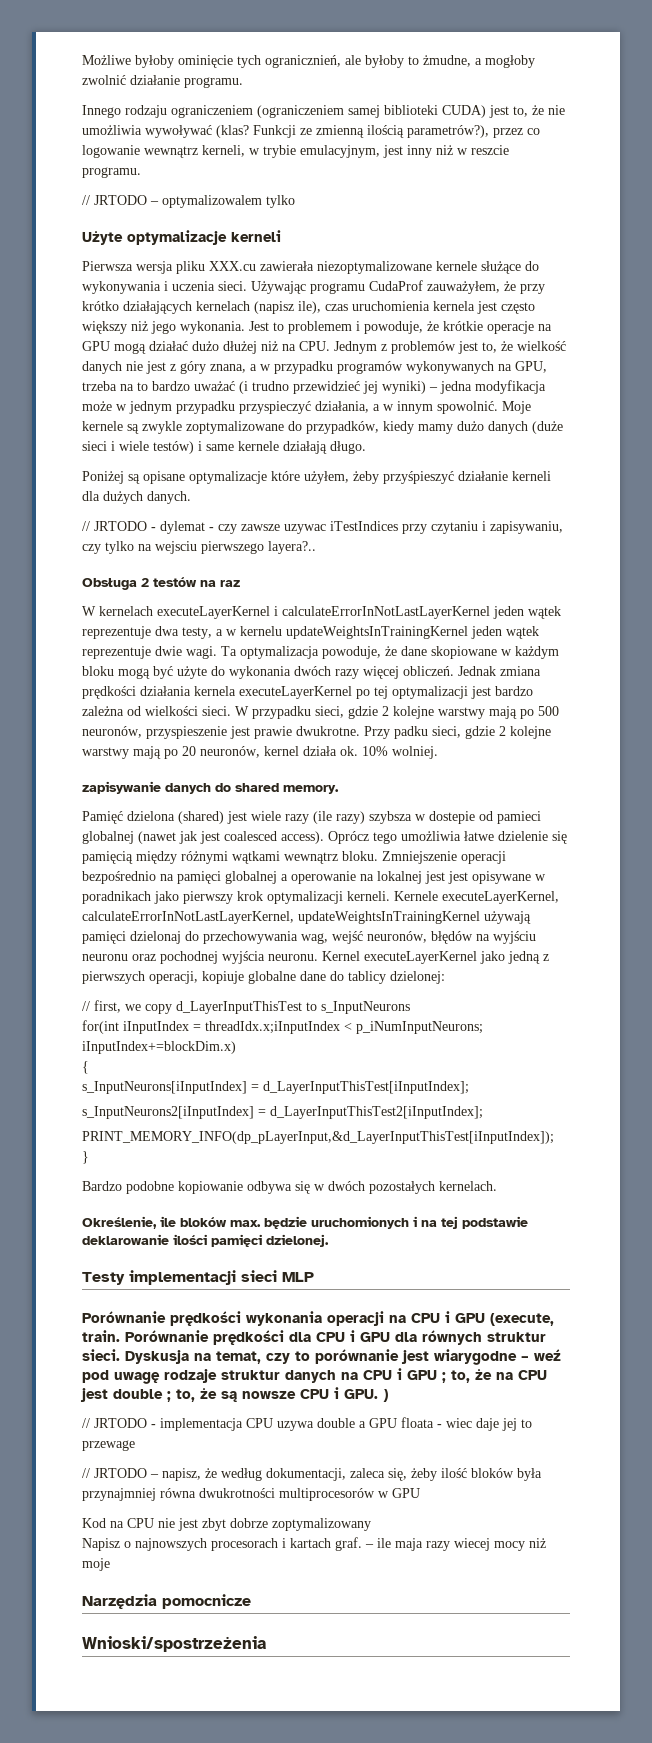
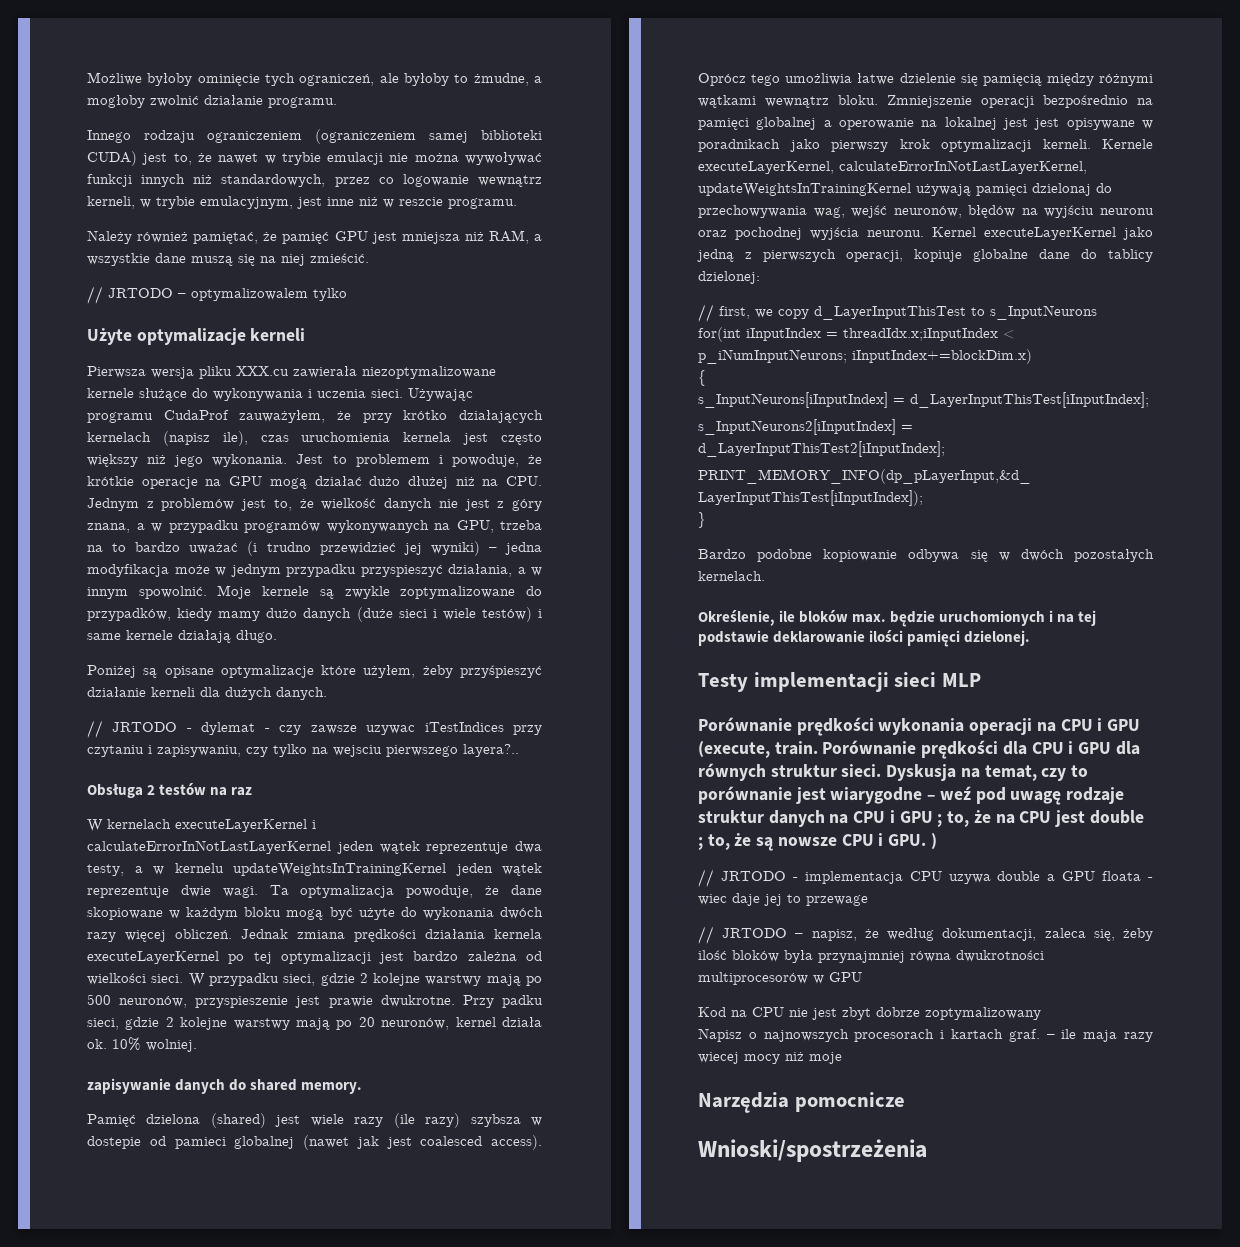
- Możliwe byłoby ominięcie tych ogranicznień, ale byłoby to żmudne, a mogłoby zwolnić działanie programu.
+ Możliwe byłoby ominięcie tych ograniczeń, ale byłoby to żmudne, a mogłoby zwolnić działanie programu.
- Innego rodzaju ograniczeniem (ograniczeniem samej biblioteki CUDA) jest to, że nie umożliwia wywoływać (klas? Funkcji ze zmienną ilością parametrów?), przez co logowanie wewnątrz kerneli, w trybie emulacyjnym, jest inny niż w reszcie programu.
+ Innego rodzaju ograniczeniem (ograniczeniem samej biblioteki CUDA) jest to, że nawet w trybie emulacji nie można wywoływać funkcji innych niż standardowych, przez co logowanie wewnątrz kerneli, w trybie emulacyjnym, jest inne niż w reszcie programu.
+ Należy również pamiętać, że pamięć GPU jest mniejsza niż RAM, a wszystkie dane muszą się na niej zmieścić.
- Jest to problemem i powoduje, że krótkie operacje na GPU mogą działać dużo dłużej niż na CPU. Jednym z problemów jest to, że wielkość danych nie jest z góry znana, a w przypadku programów wykonywanych na GPU, trzeba na to bardzo uważać (i trudno przewidzieć jej wyniki) – jedna modyfikacja może w jednym przypadku przyspieczyć działania, a w innym spowolnić.
+ Jest to problemem i powoduje, że krótkie operacje na GPU mogą działać dużo dłużej niż na CPU. Jednym z problemów jest to, że wielkość danych nie jest z góry znana, a w przypadku programów wykonywanych na GPU, trzeba na to bardzo uważać (i trudno przewidzieć jej wyniki) – jedna modyfikacja może w jednym przypadku przyspieszyć działania, a w innym spowolnić.

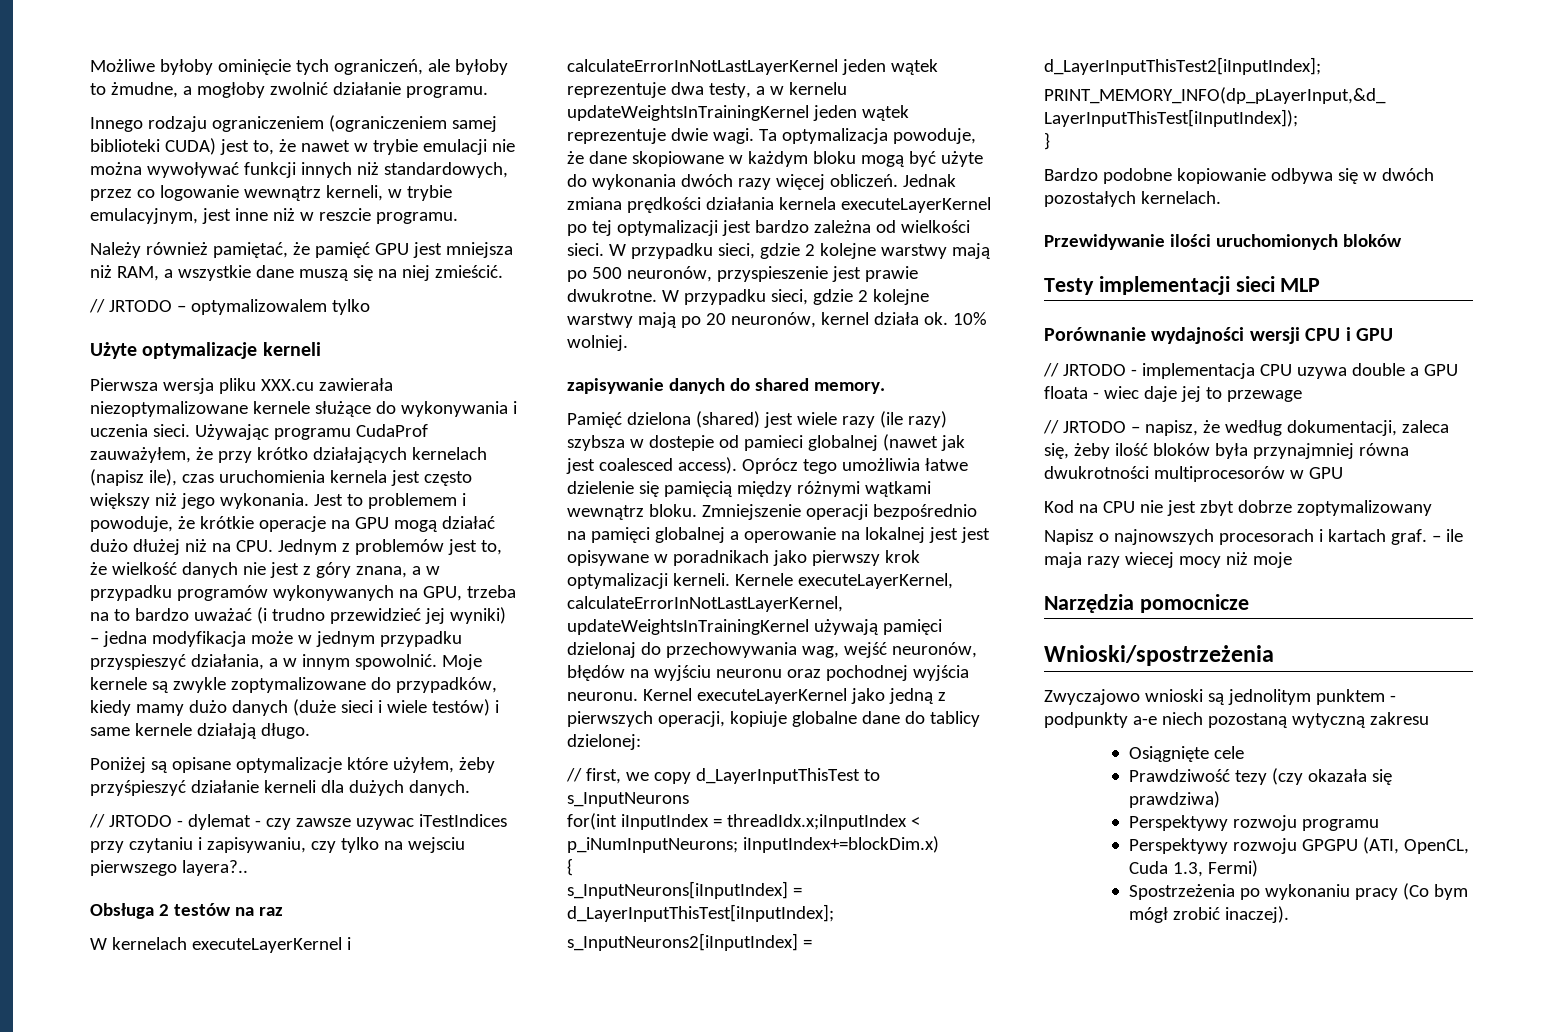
- Przy padku sieci, gdzie 2 kolejne warstwy mają po 20 neuronów, kernel działa ok.
+ W przypadku sieci, gdzie 2 kolejne warstwy mają po 20 neuronów, kernel działa ok.
- Określenie, ile bloków max. będzie uruchomionych i na tej podstawie deklarowanie ilości pamięci dzielonej.
+ Przewidywanie ilości uruchomionych bloków
- Porównanie prędkości wykonania operacji na CPU i GPU (execute, train. Porównanie prędkości dla CPU i GPU dla równych struktur sieci. Dyskusja na temat, czy to porównanie jest wiarygodne – weź pod uwagę rodzaje struktur danych na CPU i GPU ; to, że na CPU jest double ; to, że są nowsze CPU i GPU. )
+ Porównanie wydajności wersji CPU i GPU
+ Zwyczajowo wnioski są jednolitym punktem - podpunkty a-e niech pozostaną wytyczną zakresu
+ Osiągnięte cele
+ Prawdziwość tezy (czy okazała się prawdziwa)
+ Perspektywy rozwoju programu
+ Perspektywy rozwoju GPGPU (ATI, OpenCL, Cuda 1.3, Fermi)
+ Spostrzeżenia po wykonaniu pracy (Co bym mógł zrobić inaczej).

